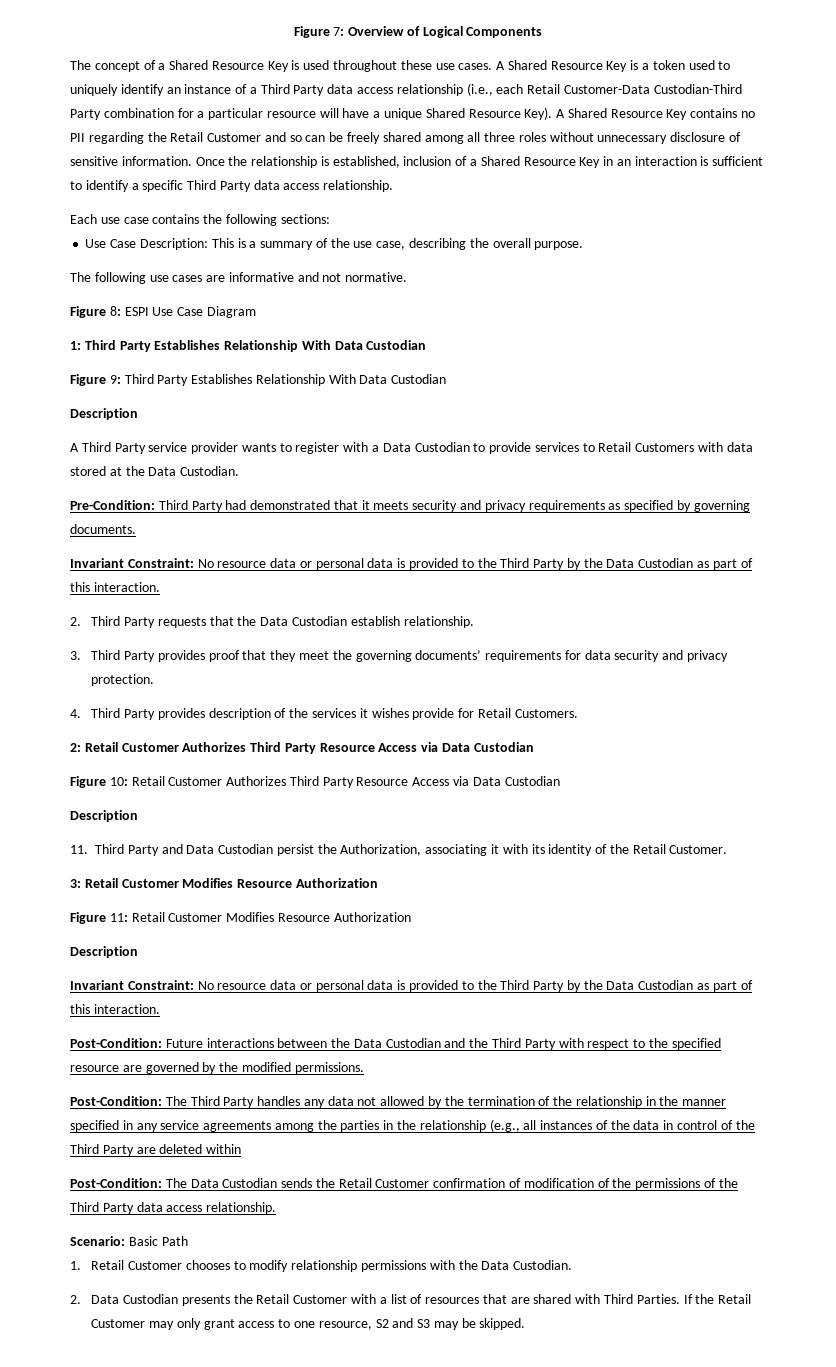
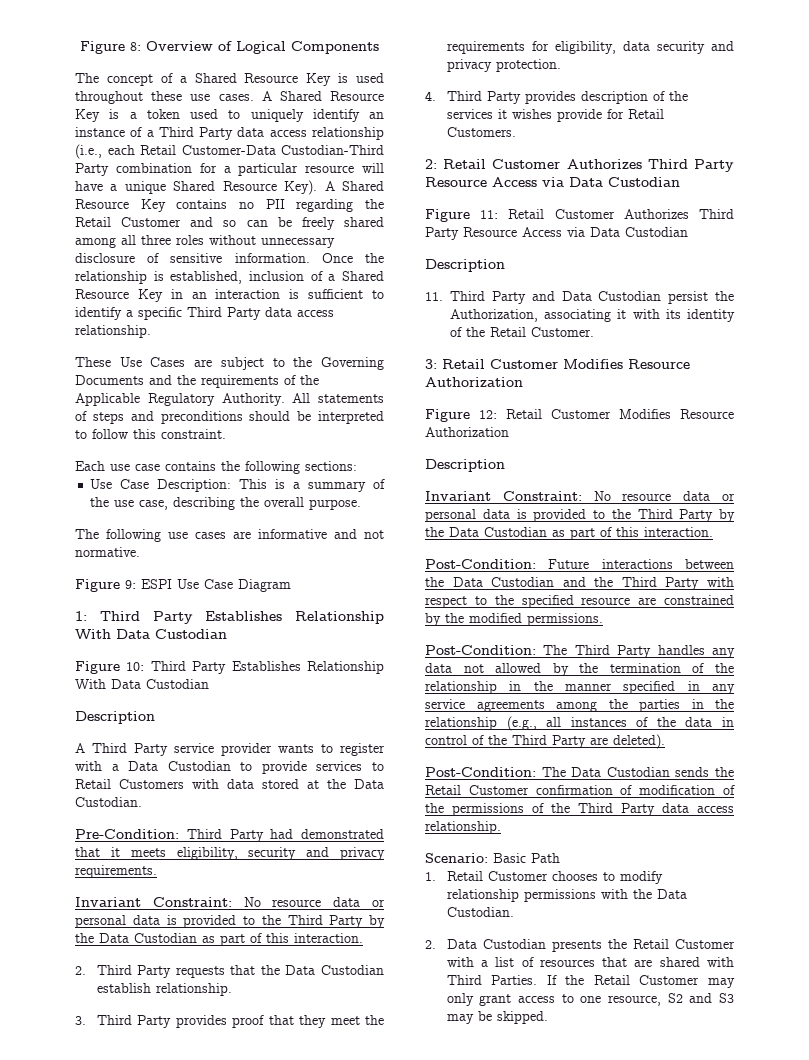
- Figure 7: Overview of Logical Components
+ Figure 8: Overview of Logical Components
+ These Use Cases are subject to the Governing Documents and the requirements of the Applicable Regulatory Authority. All statements of steps and preconditions should be interpreted to follow this constraint.
- Figure 8: ESPI Use Case Diagram
+ Figure 9: ESPI Use Case Diagram
- Figure 9: Third Party Establishes Relationship With Data Custodian
+ Figure 10: Third Party Establishes Relationship With Data Custodian
- Pre-Condition: Third Party had demonstrated that it meets security and privacy requirements as specified by governing documents.
+ Pre-Condition: Third Party had demonstrated that it meets eligibility, security and privacy requirements.
- 3. Third Party provides proof that they meet the governing documents’ requirements for data security and privacy protection.
+ 3. Third Party provides proof that they meet the requirements for eligibility, data security and privacy protection.
- Figure 10: Retail Customer Authorizes Third Party Resource Access via Data Custodian
+ Figure 11: Retail Customer Authorizes Third Party Resource Access via Data Custodian
- Figure 11: Retail Customer Modifies Resource Authorization
+ Figure 12: Retail Customer Modifies Resource Authorization
- Post-Condition: Future interactions between the Data Custodian and the Third Party with respect to the specified resource are governed by the modified permissions.
+ Post-Condition: Future interactions between the Data Custodian and the Third Party with respect to the specified resource are constrained by the modified permissions.
- Post-Condition: The Third Party handles any data not allowed by the termination of the relationship in the manner specified in any service agreements among the parties in the relationship (e.g., all instances of the data in control of the Third Party are deleted within
+ Post-Condition: The Third Party handles any data not allowed by the termination of the relationship in the manner specified in any service agreements among the parties in the relationship (e.g., all instances of the data in control of the Third Party are deleted).

